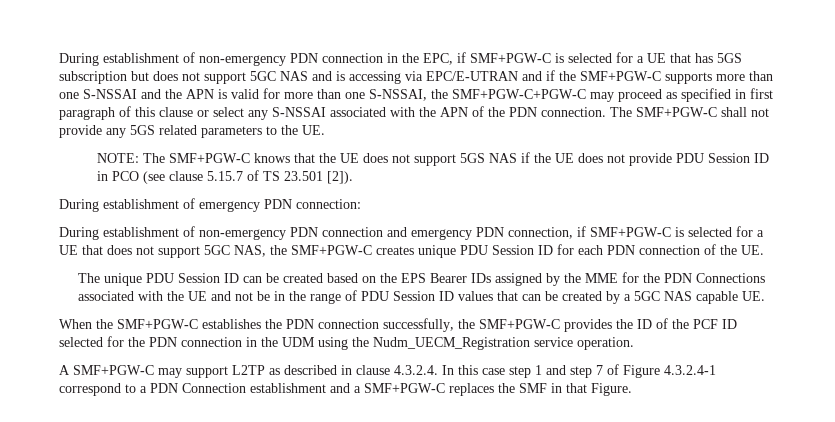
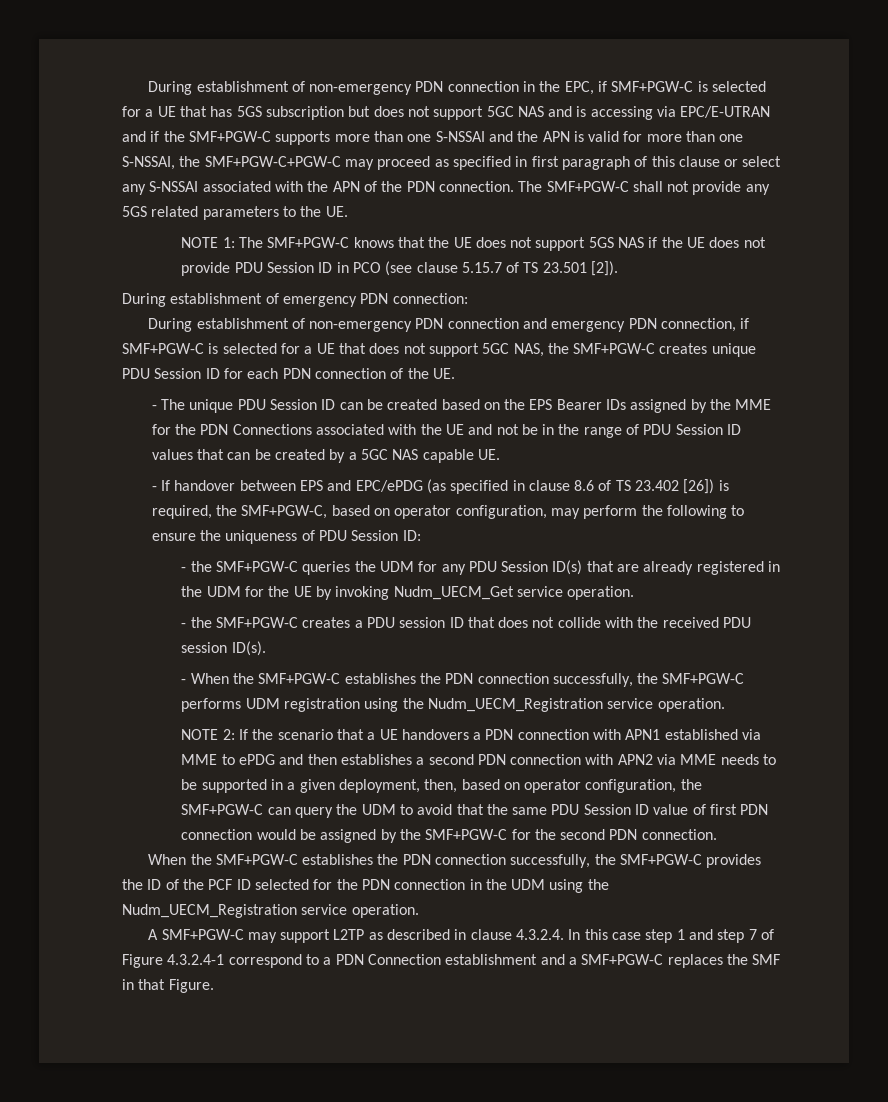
- NOTE: The SMF+PGW-C knows that the UE does not support 5GS NAS if the UE does not provide PDU Session ID in PCO (see clause 5.15.7 of TS 23.501 [2]).
+ NOTE 1: The SMF+PGW-C knows that the UE does not support 5GS NAS if the UE does not provide PDU Session ID in PCO (see clause 5.15.7 of TS 23.501 [2]).
- The unique PDU Session ID can be created based on the EPS Bearer IDs assigned by the MME for the PDN Connections associated with the UE and not be in the range of PDU Session ID values that can be created by a 5GC NAS capable UE.
+ - The unique PDU Session ID can be created based on the EPS Bearer IDs assigned by the MME for the PDN Connections associated with the UE and not be in the range of PDU Session ID values that can be created by a 5GC NAS capable UE.
+ - If handover between EPS and EPC/ePDG (as specified in clause 8.6 of TS 23.402 [26]) is required, the SMF+PGW-C, based on operator configuration, may perform the following to ensure the uniqueness of PDU Session ID:
+ - the SMF+PGW-C queries the UDM for any PDU Session ID(s) that are already registered in the UDM for the UE by invoking Nudm_UECM_Get service operation.
+ - the SMF+PGW-C creates a PDU session ID that does not collide with the received PDU session ID(s).
+ - When the SMF+PGW-C establishes the PDN connection successfully, the SMF+PGW-C performs UDM registration using the Nudm_UECM_Registration service operation.
+ NOTE 2: If the scenario that a UE handovers a PDN connection with APN1 established via MME to ePDG and then establishes a second PDN connection with APN2 via MME needs to be supported in a given deployment, then, based on operator configuration, the SMF+PGW-C can query the UDM to avoid that the same PDU Session ID value of first PDN connection would be assigned by the SMF+PGW-C for the second PDN connection.

